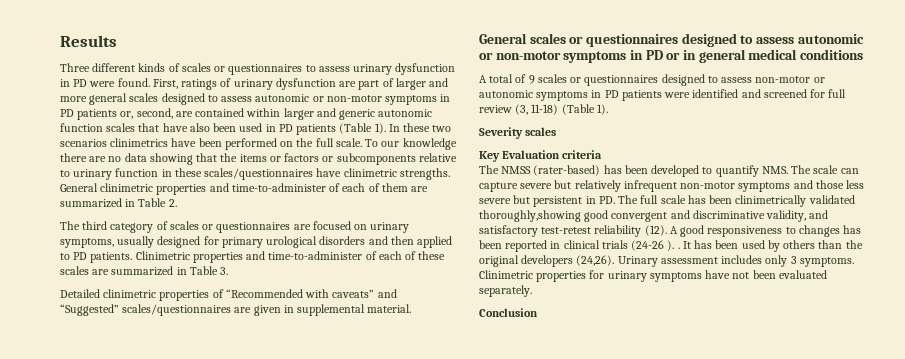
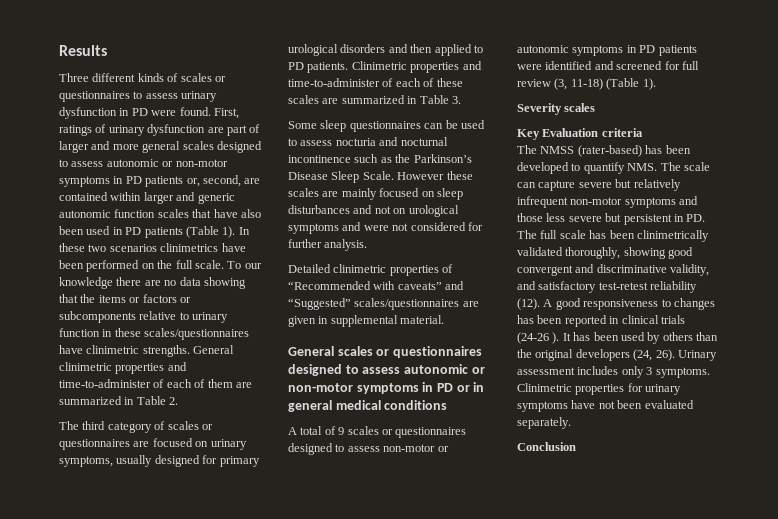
+ Some sleep questionnaires can be used to assess nocturia and nocturnal incontinence such as the Parkinson’s Disease Sleep Scale. However these scales are mainly focused on sleep disturbances and not on urological symptoms and were not considered for further analysis.
- The NMSS (rater-based) has been developed to quantify NMS. The scale can capture severe but relatively infrequent non-motor symptoms and those less severe but persistent in PD. The full scale has been clinimetrically validated thoroughly,showing good convergent and discriminative validity, and satisfactory test-retest reliability (12).
+ The NMSS (rater-based) has been developed to quantify NMS. The scale can capture severe but relatively infrequent non-motor symptoms and those less severe but persistent in PD. The full scale has been clinimetrically validated thoroughly, showing good convergent and discriminative validity, and satisfactory test-retest reliability (12).
- A good responsiveness to changes has been reported in clinical trials (24-26 ). .
+ A good responsiveness to changes has been reported in clinical trials (24-26 ).
- It has been used by others than the original developers (24,26).
+ It has been used by others than the original developers (24, 26).

